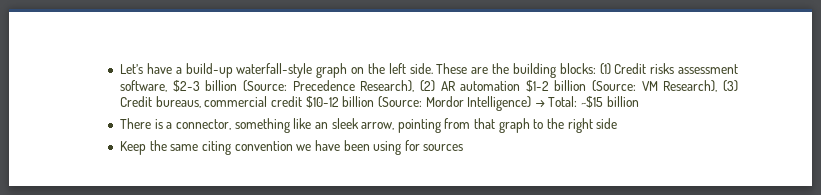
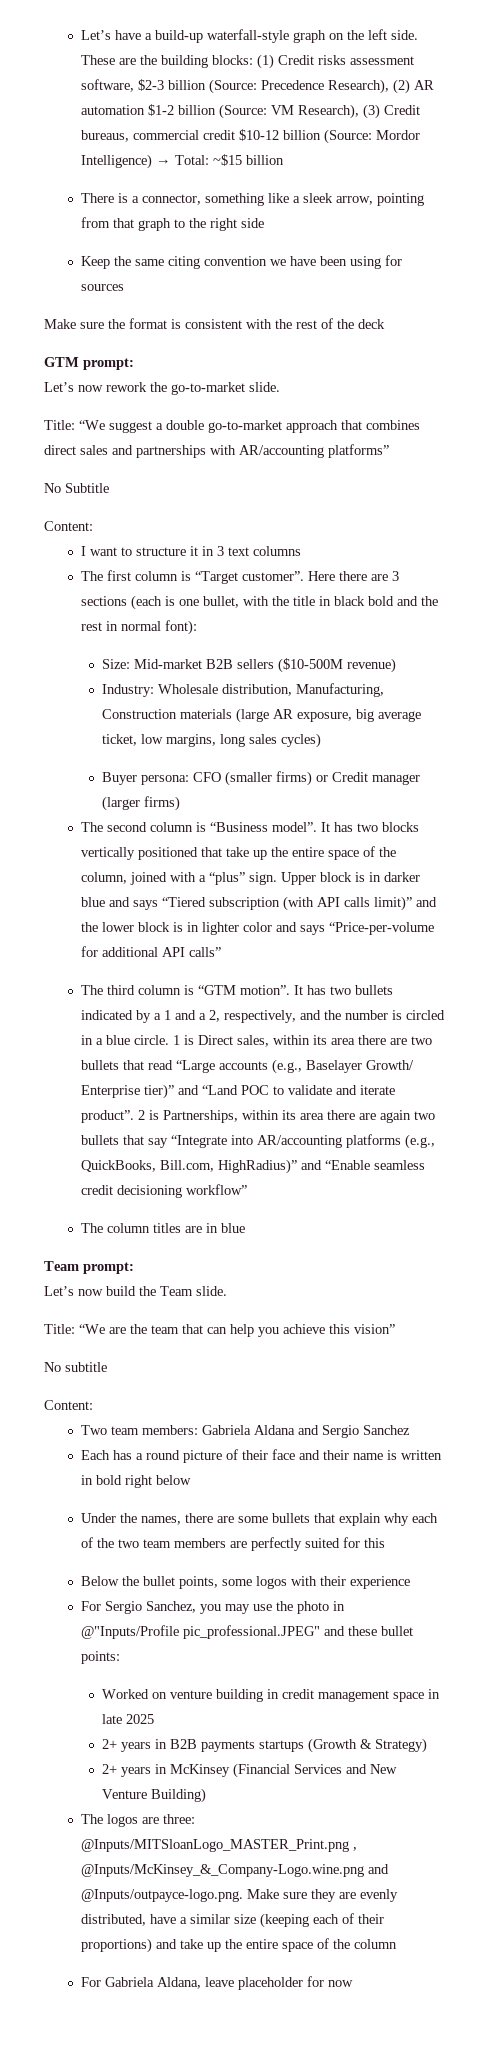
- There is a connector, something like an sleek arrow, pointing from that graph to the right side
+ There is a connector, something like a sleek arrow, pointing from that graph to the right side
+ Make sure the format is consistent with the rest of the deck
+ GTM prompt:
+ Let’s now rework the go-to-market slide.
+ Title: “We suggest a double go-to-market approach that combines direct sales and partnerships with AR/accounting platforms”
+ No Subtitle
+ Content:
+ I want to structure it in 3 text columns
+ The first column is “Target customer”. Here there are 3 sections (each is one bullet, with the title in black bold and the rest in normal font):
+ Size: Mid-market B2B sellers ($10-500M revenue)
+ Industry: Wholesale distribution, Manufacturing, Construction materials (large AR exposure, big average ticket, low margins, long sales cycles)
+ Buyer persona: CFO (smaller firms) or Credit manager (larger firms)
+ The second column is “Business model”. It has two blocks vertically positioned that take up the entire space of the column, joined with a “plus” sign. Upper block is in darker blue and says “Tiered subscription (with API calls limit)” and the lower block is in lighter color and says “Price-per-volume for additional API calls”
+ The third column is “GTM motion”. It has two bullets indicated by a 1 and a 2, respectively, and the number is circled in a blue circle. 1 is Direct sales, within its area there are two bullets that read “Large accounts (e.g., Baselayer Growth/ Enterprise tier)” and “Land POC to validate and iterate product”. 2 is Partnerships, within its area there are again two bullets that say “Integrate into AR/accounting platforms (e.g., QuickBooks, Bill.com, HighRadius)” and “Enable seamless credit decisioning workflow”
+ The column titles are in blue
+ Team prompt:
+ Let’s now build the Team slide.
+ Title: “We are the team that can help you achieve this vision”
+ No subtitle
+ Content:
+ Two team members: Gabriela Aldana and Sergio Sanchez
+ Each has a round picture of their face and their name is written in bold right below
+ Under the names, there are some bullets that explain why each of the two team members are perfectly suited for this
+ Below the bullet points, some logos with their experience
+ For Sergio Sanchez, you may use the photo in @"Inputs/Profile pic_professional.JPEG" and these bullet points:
+ Worked on venture building in credit management space in late 2025
+ 2+ years in B2B payments startups (Growth & Strategy)
+ 2+ years in McKinsey (Financial Services and New Venture Building)
+ The logos are three: @Inputs/MITSloanLogo_MASTER_Print.png , @Inputs/McKinsey_&_Company-Logo.wine.png and @Inputs/outpayce-logo.png. Make sure they are evenly distributed, have a similar size (keeping each of their proportions) and take up the entire space of the column
+ For Gabriela Aldana, leave placeholder for now

